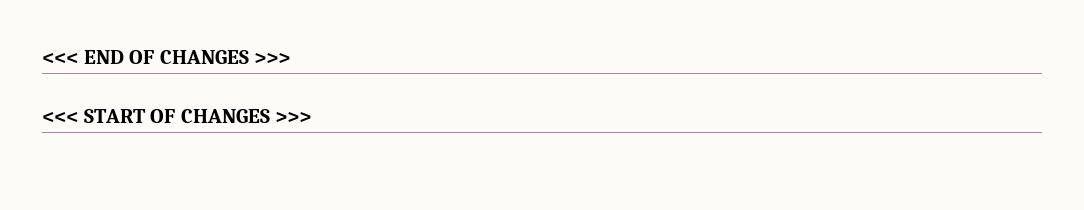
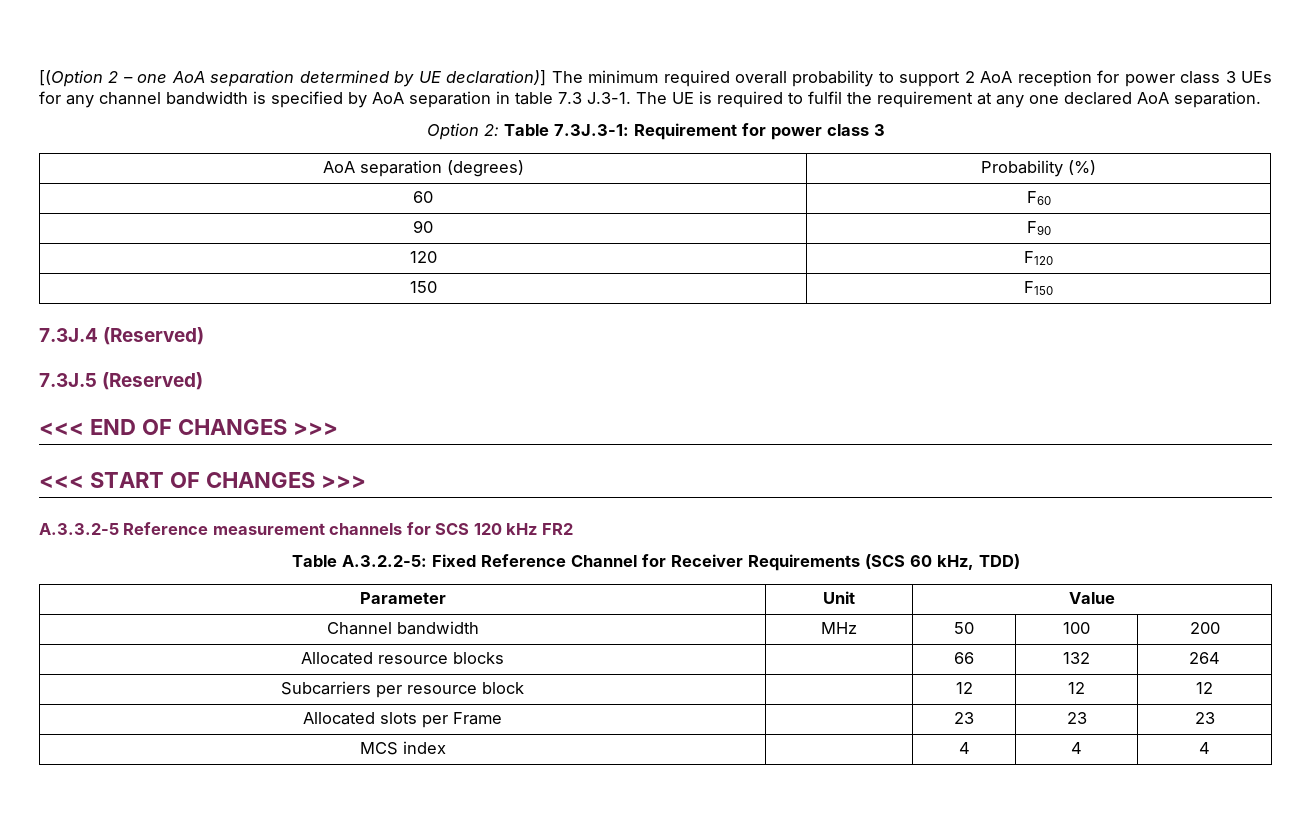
+ [(Option 2 – one AoA separation determined by UE declaration)] The minimum required overall probability to support 2 AoA reception for power class 3 UEs for any channel bandwidth is specified by AoA separation in table 7.3 J.3-1. The UE is required to fulfil the requirement at any one declared AoA separation.
+ Option 2: Table 7.3J.3-1: Requirement for power class 3
+ AoA separation (degrees) | Probability (%)
+ 60 | F60
+ 90 | F90
+ 120 | F120
+ 150 | F150
+ 7.3J.4 (Reserved)
+ 7.3J.5 (Reserved)
+ A.3.3.2-5 Reference measurement channels for SCS 120 kHz FR2
+ Table A.3.2.2-5: Fixed Reference Channel for Receiver Requirements (SCS 60 kHz, TDD)
+ Parameter | Unit | Value
+ Channel bandwidth | MHz | 50 | 100 | 200
+ Allocated resource blocks | | 66 | 132 | 264
+ Subcarriers per resource block | | 12 | 12 | 12
+ Allocated slots per Frame | | 23 | 23 | 23
+ MCS index | | 4 | 4 | 4

